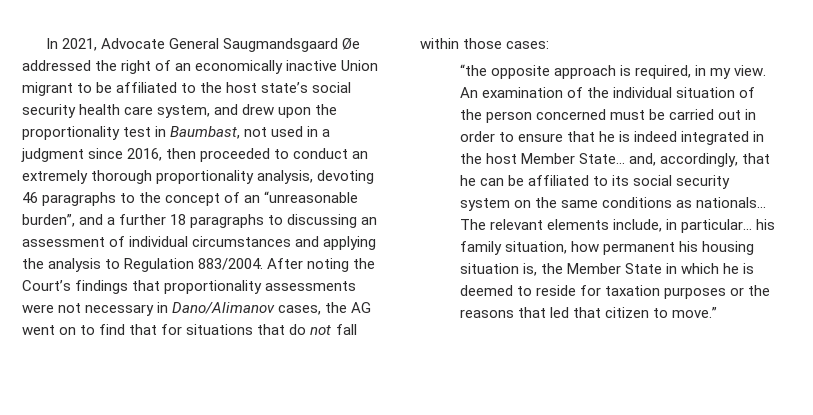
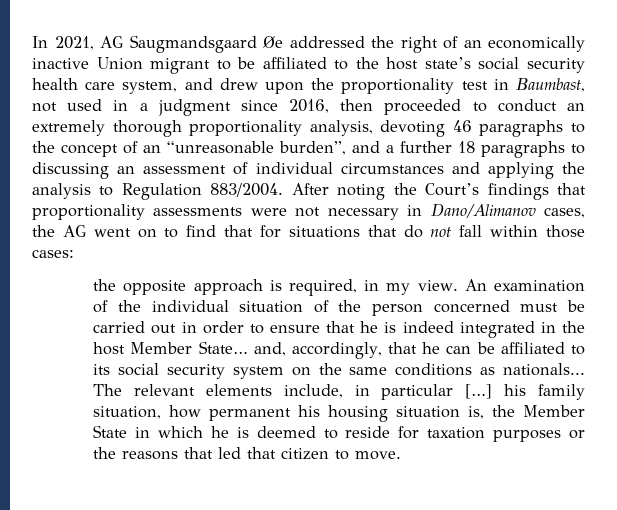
- In 2021, Advocate General Saugmandsgaard Øe addressed the right of an economically inactive Union migrant to be affiliated to the host state’s social security health care system, and drew upon the proportionality test in Baumbast, not used in a judgment since 2016, then proceeded to conduct an extremely thorough proportionality analysis, devoting 46 paragraphs to the concept of an “unreasonable burden”, and a further 18 paragraphs to discussing an assessment of individual circumstances and applying the analysis to Regulation 883/2004.
+ In 2021, AG Saugmandsgaard Øe addressed the right of an economically inactive Union migrant to be affiliated to the host state’s social security health care system, and drew upon the proportionality test in Baumbast, not used in a judgment since 2016, then proceeded to conduct an extremely thorough proportionality analysis, devoting 46 paragraphs to the concept of an “unreasonable burden”, and a further 18 paragraphs to discussing an assessment of individual circumstances and applying the analysis to Regulation 883/2004.
- “the opposite approach is required, in my view.
+ the opposite approach is required, in my view.
- The relevant elements include, in particular… his family situation, how permanent his housing situation is, the Member State in which he is deemed to reside for taxation purposes or the reasons that led that citizen to move.”
+ The relevant elements include, in particular […] his family situation, how permanent his housing situation is, the Member State in which he is deemed to reside for taxation purposes or the reasons that led that citizen to move.

